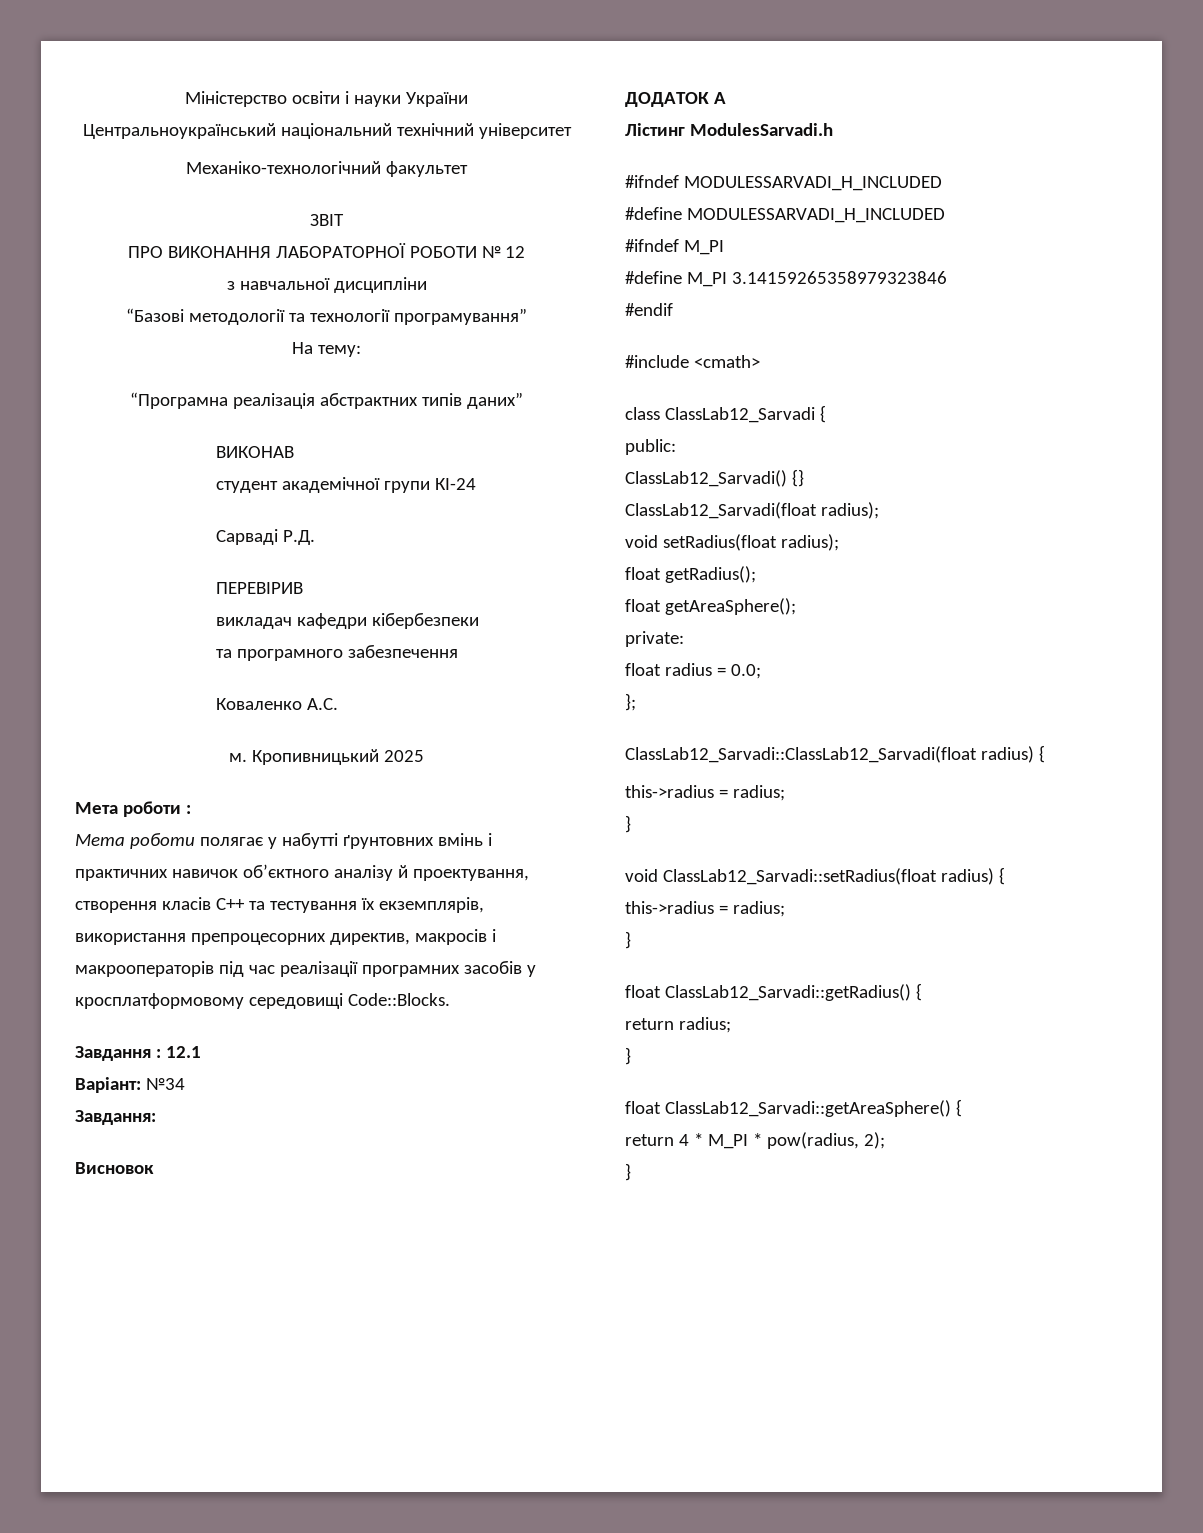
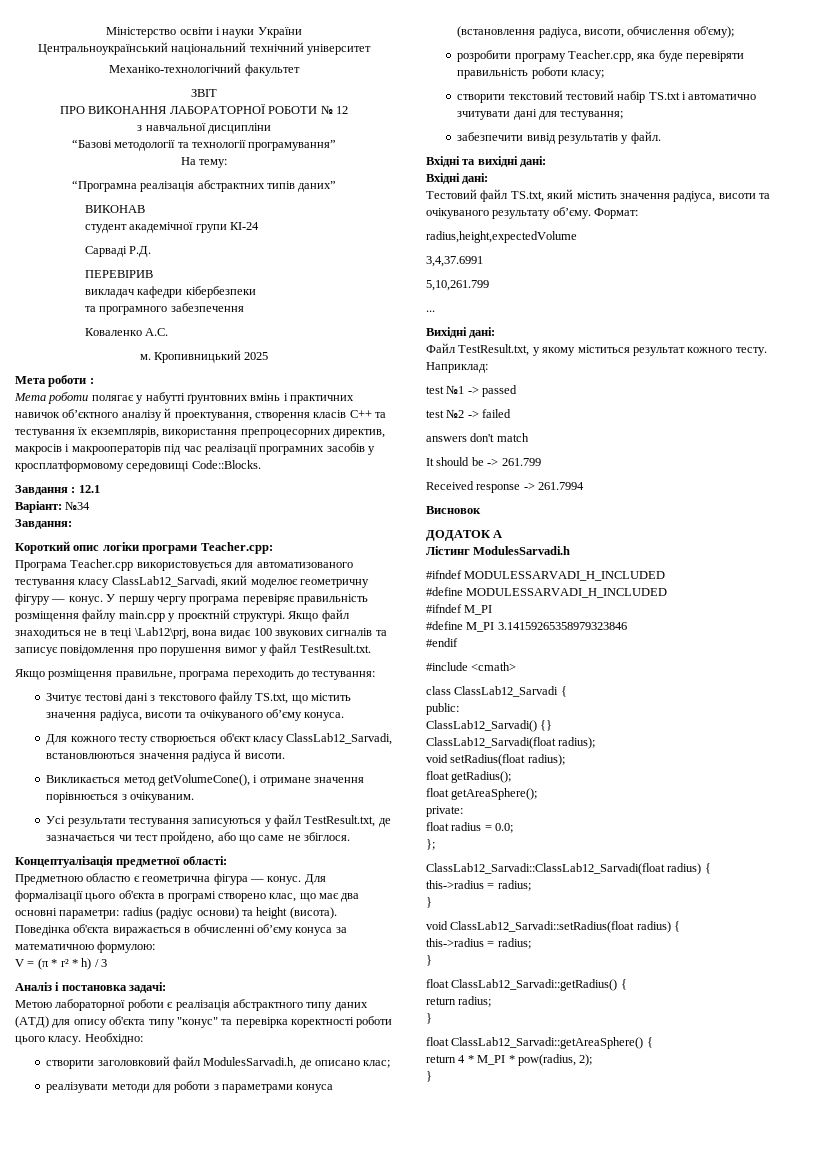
+ Короткий опис логіки програми Teacher.cpp:
+ Програма Teacher.cpp використовується для автоматизованого тестування класу ClassLab12_Sarvadi, який моделює геометричну фігуру — конус. У першу чергу програма перевіряє правильність розміщення файлу main.cpp у проєктній структурі. Якщо файл знаходиться не в теці \Lab12\prj, вона видає 100 звукових сигналів та записує повідомлення про порушення вимог у файл TestResult.txt.
+ Якщо розміщення правильне, програма переходить до тестування:
+ Зчитує тестові дані з текстового файлу TS.txt, що містить значення радіуса, висоти та очікуваного об’єму конуса.
+ Для кожного тесту створюється об'єкт класу ClassLab12_Sarvadi, встановлюються значення радіуса й висоти.
+ Викликається метод getVolumeCone(), і отримане значення порівнюється з очікуваним.
+ Усі результати тестування записуються у файл TestResult.txt, де зазначається чи тест пройдено, або що саме не збіглося.
+ Концептуалізація предметної області:
+ Предметною областю є геометрична фігура — конус. Для формалізації цього об'єкта в програмі створено клас, що має два основні параметри: radius (радіус основи) та height (висота). Поведінка об'єкта виражається в обчисленні об’єму конуса за математичною формулою:
+ V = (π * r² * h) / 3
+ Аналіз і постановка задачі:
+ Метою лабораторної роботи є реалізація абстрактного типу даних (АТД) для опису об'єкта типу "конус" та перевірка коректності роботи цього класу. Необхідно:
+ створити заголовковий файл ModulesSarvadi.h, де описано клас;
+ реалізувати методи для роботи з параметрами конуса (встановлення радіуса, висоти, обчислення об'єму);
+ розробити програму Teacher.cpp, яка буде перевіряти правильність роботи класу;
+ створити текстовий тестовий набір TS.txt і автоматично зчитувати дані для тестування;
+ забезпечити вивід результатів у файл.
+ Вхідні та вихідні дані:
+ Вхідні дані:
+ Тестовий файл TS.txt, який містить значення радіуса, висоти та очікуваного результату об’єму. Формат:
+ radius,height,expectedVolume
+ 3,4,37.6991
+ 5,10,261.799
+ ...
+ Вихідні дані:
+ Файл TestResult.txt, у якому міститься результат кожного тесту. Наприклад:
+ test №1 -> passed
+ test №2 -> failed
+ answers don't match
+ It should be -> 261.799
+ Received response -> 261.7994

